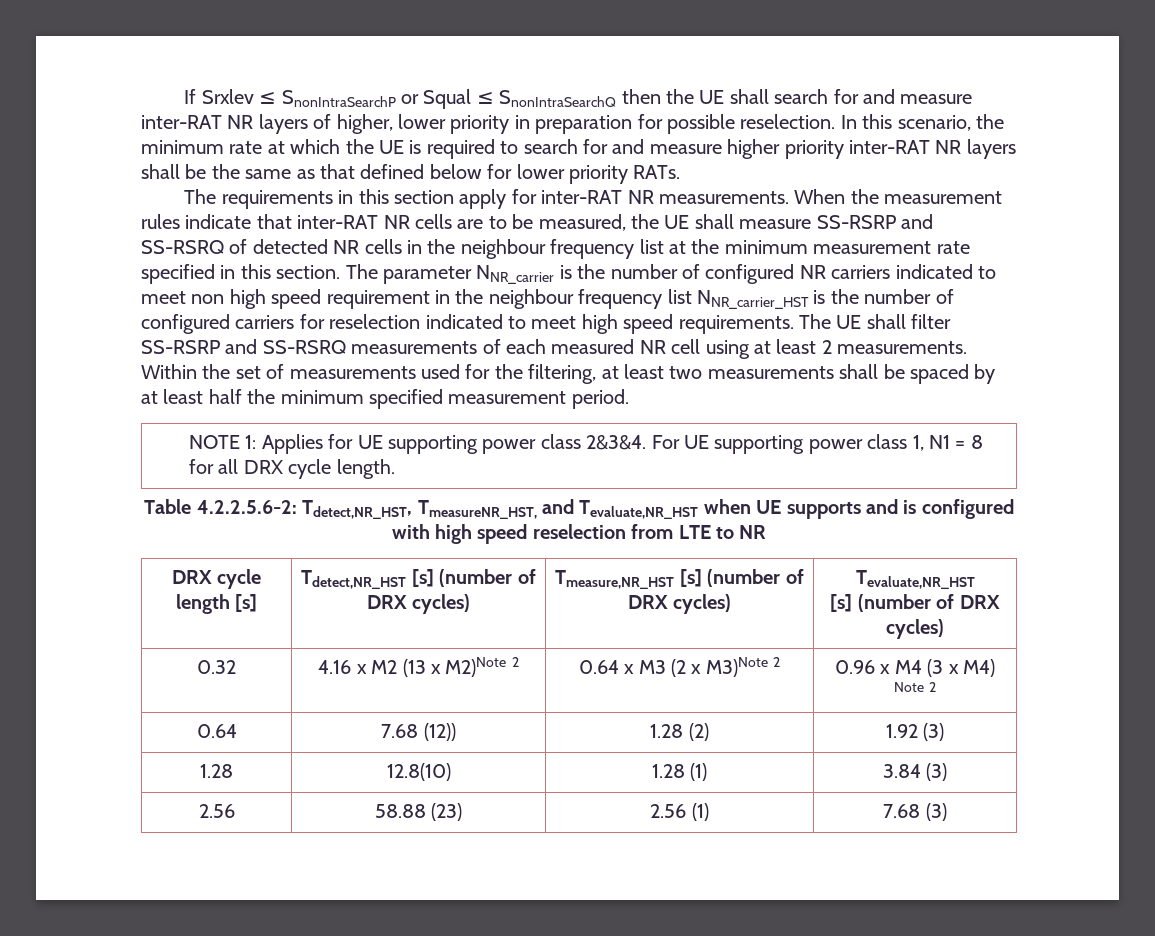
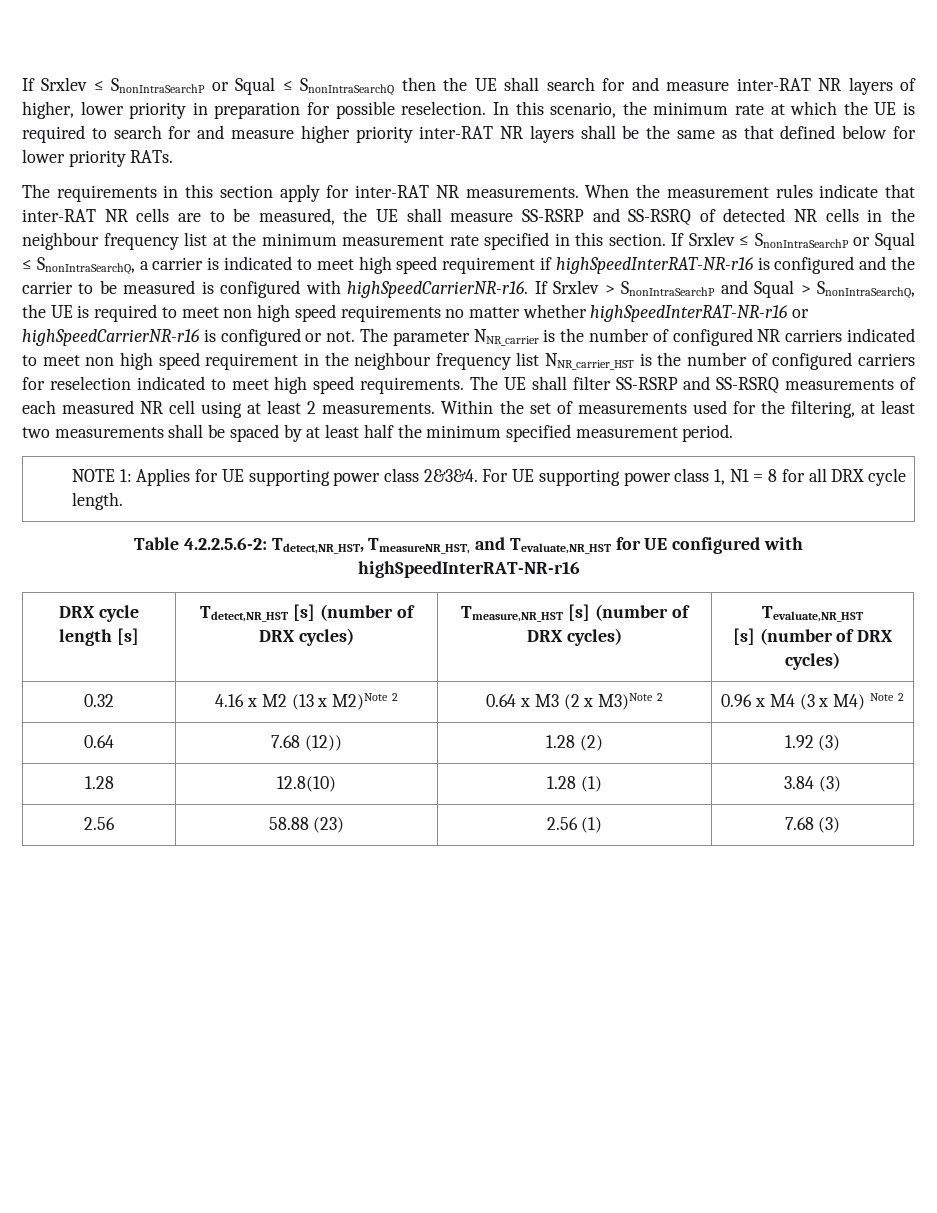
+ If Srxlev ≤ SnonIntraSearchP or Squal ≤ SnonIntraSearchQ, a carrier is indicated to meet high speed requirement if highSpeedInterRAT-NR-r16 is configured and the carrier to be measured is configured with highSpeedCarrierNR-r16. If Srxlev > SnonIntraSearchP and Squal > SnonIntraSearchQ, the UE is required to meet non high speed requirements no matter whether highSpeedInterRAT-NR-r16 or highSpeedCarrierNR-r16 is configured or not.
- Table 4.2.2.5.6-2: Tdetect,NR_HST, TmeasureNR_HST, and Tevaluate,NR_HST when UE supports and is configured with high speed reselection from LTE to NR
+ Table 4.2.2.5.6-2: Tdetect,NR_HST, TmeasureNR_HST, and Tevaluate,NR_HST for UE configured with highSpeedInterRAT-NR-r16

